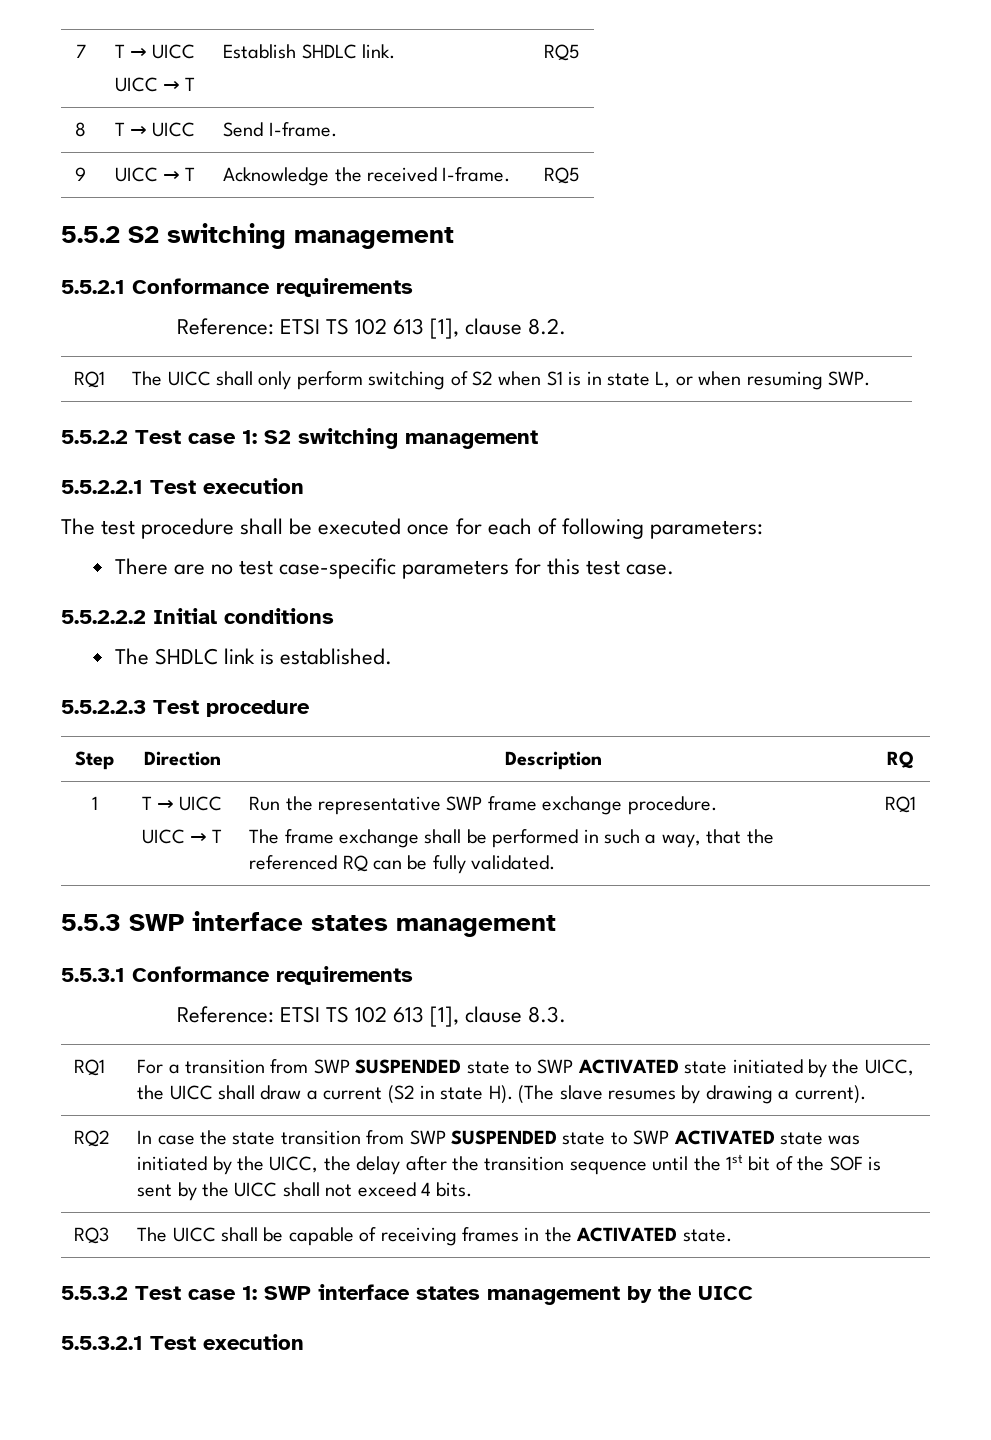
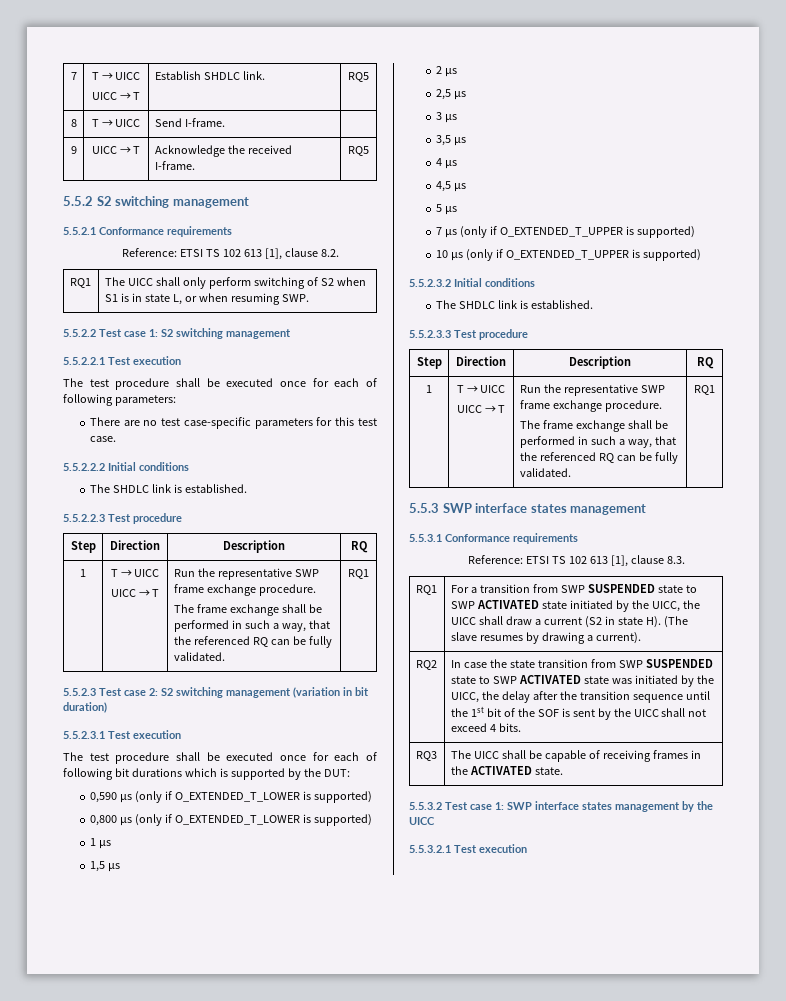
+ 5.5.2.3 Test case 2: S2 switching management (variation in bit duration)
+ 5.5.2.3.1 Test execution
+ The test procedure shall be executed once for each of following bit durations which is supported by the DUT:
+ 0,590 µs (only if O_EXTENDED_T_LOWER is supported)
+ 0,800 µs (only if O_EXTENDED_T_LOWER is supported)
+ 1 µs
+ 1,5 µs
+ 2 µs
+ 2,5 µs
+ 3 µs
+ 3,5 µs
+ 4 µs
+ 4,5 µs
+ 5 µs
+ 7 µs (only if O_EXTENDED_T_UPPER is supported)
+ 10 µs (only if O_EXTENDED_T_UPPER is supported)
+ 5.5.2.3.2 Initial conditions
+ The SHDLC link is established.
+ 5.5.2.3.3 Test procedure
+ Step | Direction | Description | RQ
+ 1 | T → UICC
+ UICC → T | Run the representative SWP frame exchange procedure.
+ The frame exchange shall be performed in such a way, that the referenced RQ can be fully validated. | RQ1

